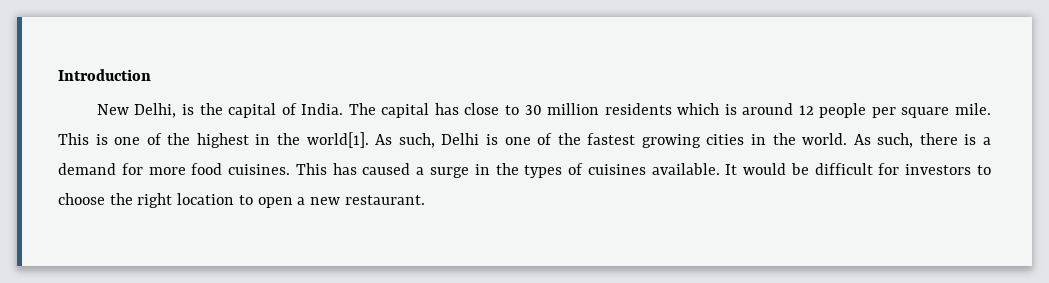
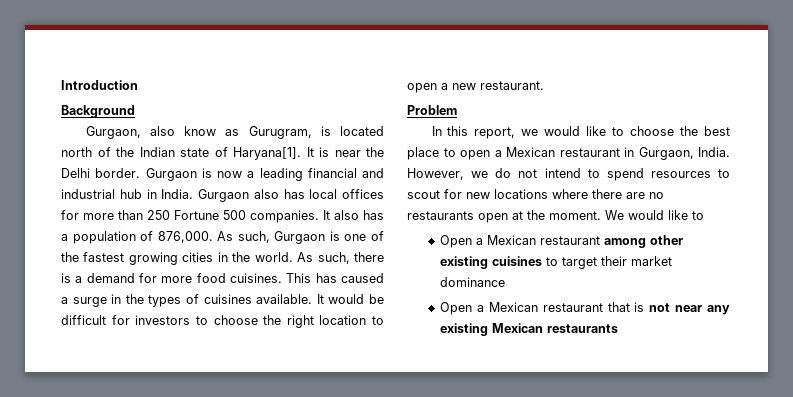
- New Delhi, is the capital of India. The capital has close to 30 million residents which is around 12 people per square mile. This is one of the highest in the world[1]. As such, Delhi is one of the fastest growing cities in the world.
+ Background
+ Gurgaon, also know as Gurugram, is located north of the Indian state of Haryana[1]. It is near the Delhi border. Gurgaon is now a leading financial and industrial hub in India. Gurgaon also has local offices for more than 250 Fortune 500 companies. It also has a population of 876,000. As such, Gurgaon is one of the fastest growing cities in the world.
+ Problem
+ In this report, we would like to choose the best place to open a Mexican restaurant in Gurgaon, India. However, we do not intend to spend resources to scout for new locations where there are no restaurants open at the moment. We would like to
+ Open a Mexican restaurant among other existing cuisines to target their market dominance
+ Open a Mexican restaurant that is not near any existing Mexican restaurants

